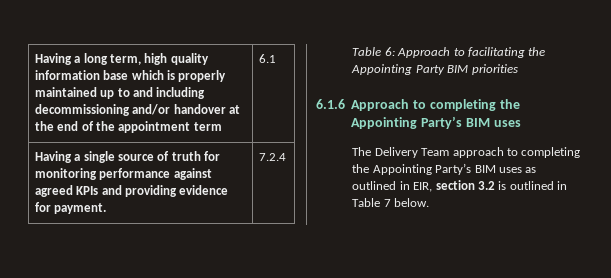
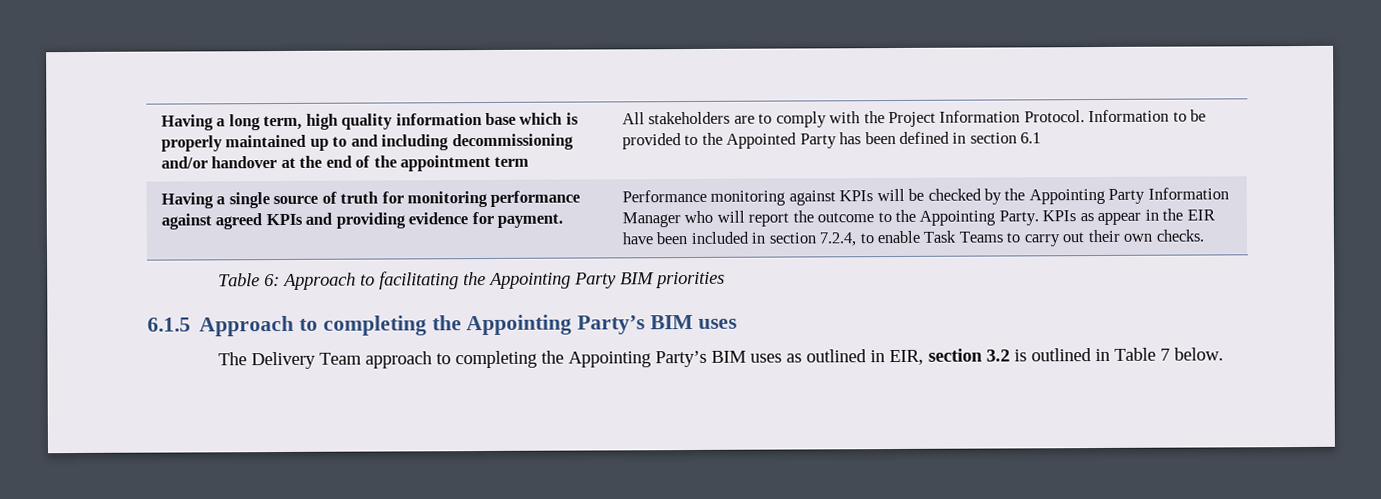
- 6.1
+ All stakeholders are to comply with the Project Information Protocol. Information to be provided to the Appointed Party has been defined in section 6.1
- 7.2.4
+ Performance monitoring against KPIs will be checked by the Appointing Party Information Manager who will report the outcome to the Appointing Party. KPIs as appear in the EIR have been included in section 7.2.4, to enable Task Teams to carry out their own checks.
- 6.1.6 Approach to completing the Appointing Party’s BIM uses
+ 6.1.5 Approach to completing the Appointing Party’s BIM uses

